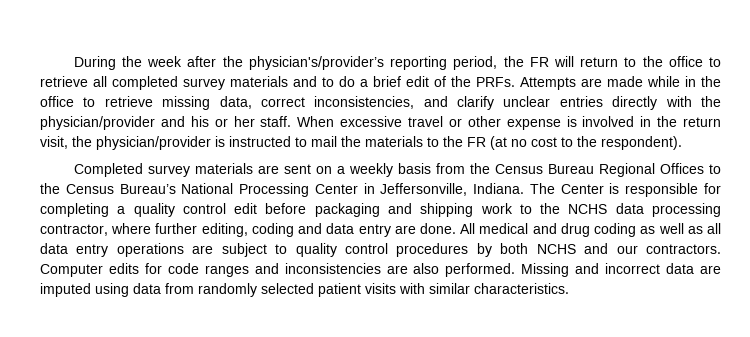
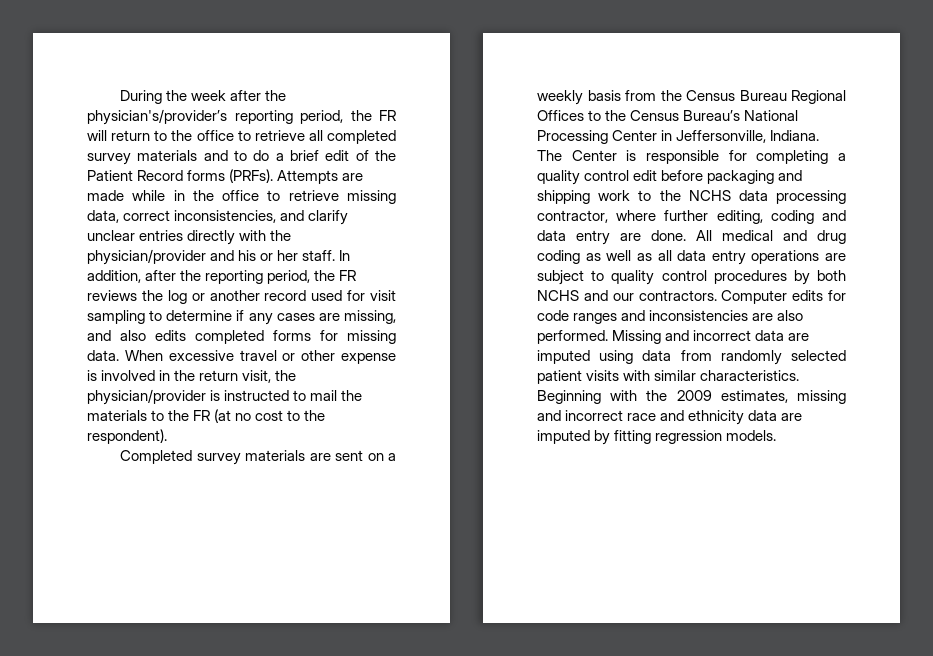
- During the week after the physician's/provider’s reporting period, the FR will return to the office to retrieve all completed survey materials and to do a brief edit of the PRFs.
+ During the week after the physician's/provider’s reporting period, the FR will return to the office to retrieve all completed survey materials and to do a brief edit of the Patient Record forms (PRFs).
+ In addition, after the reporting period, the FR reviews the log or another record used for visit sampling to determine if any cases are missing, and also edits completed forms for missing data.
+ Beginning with the 2009 estimates, missing and incorrect race and ethnicity data are imputed by fitting regression models.

